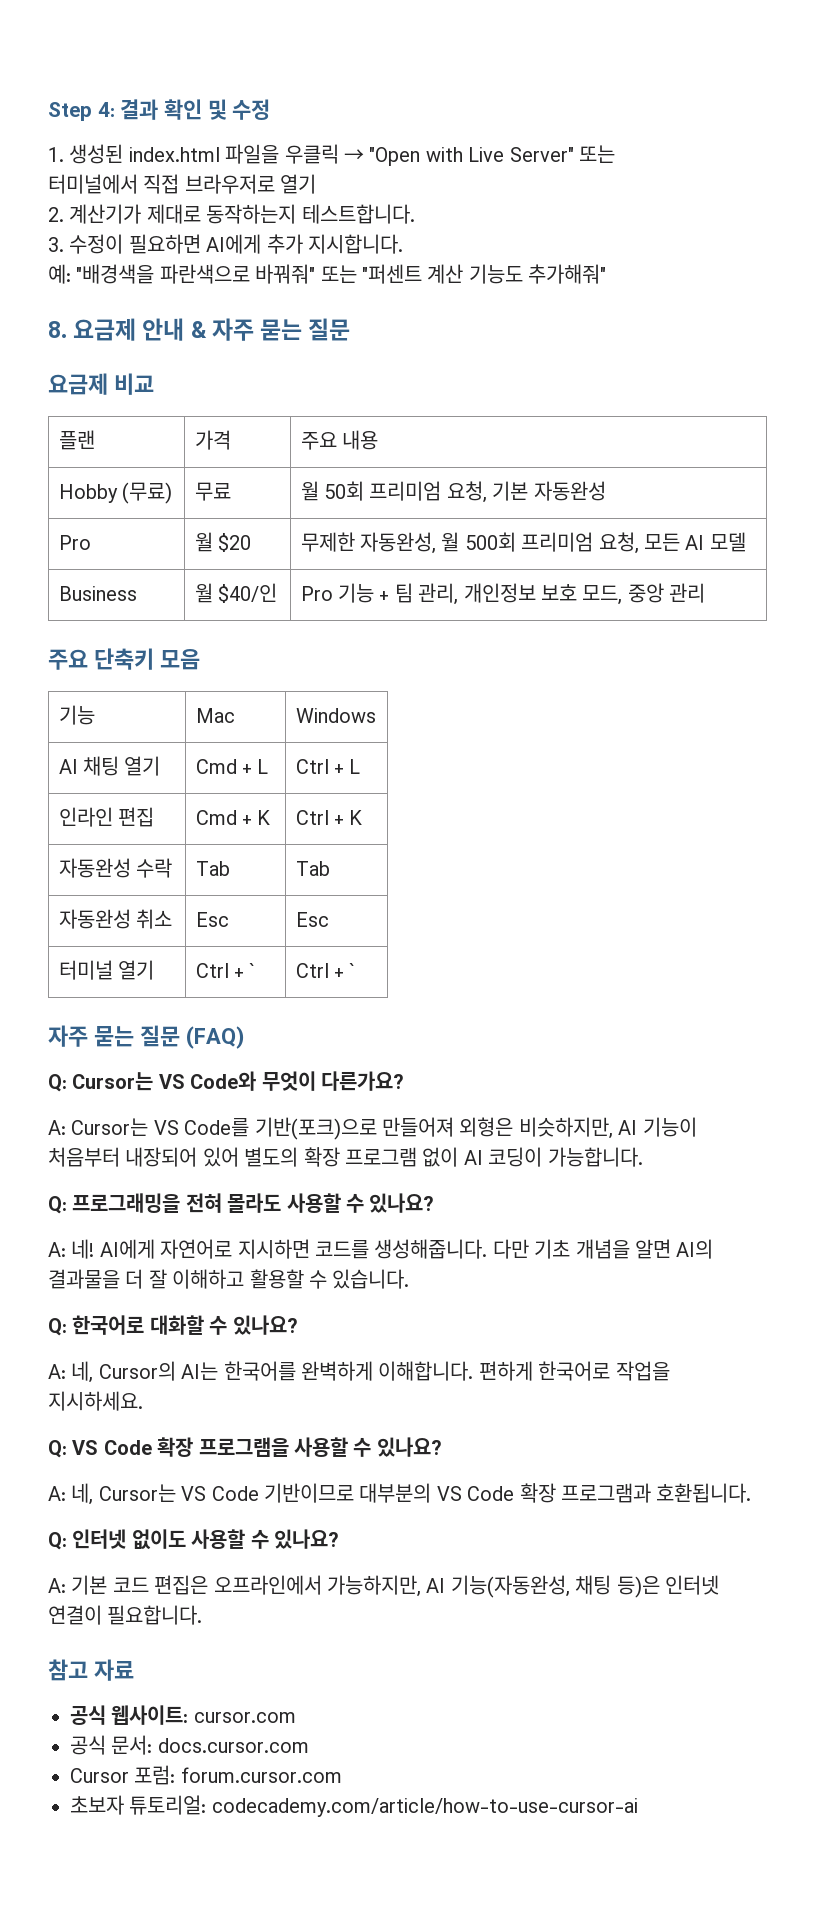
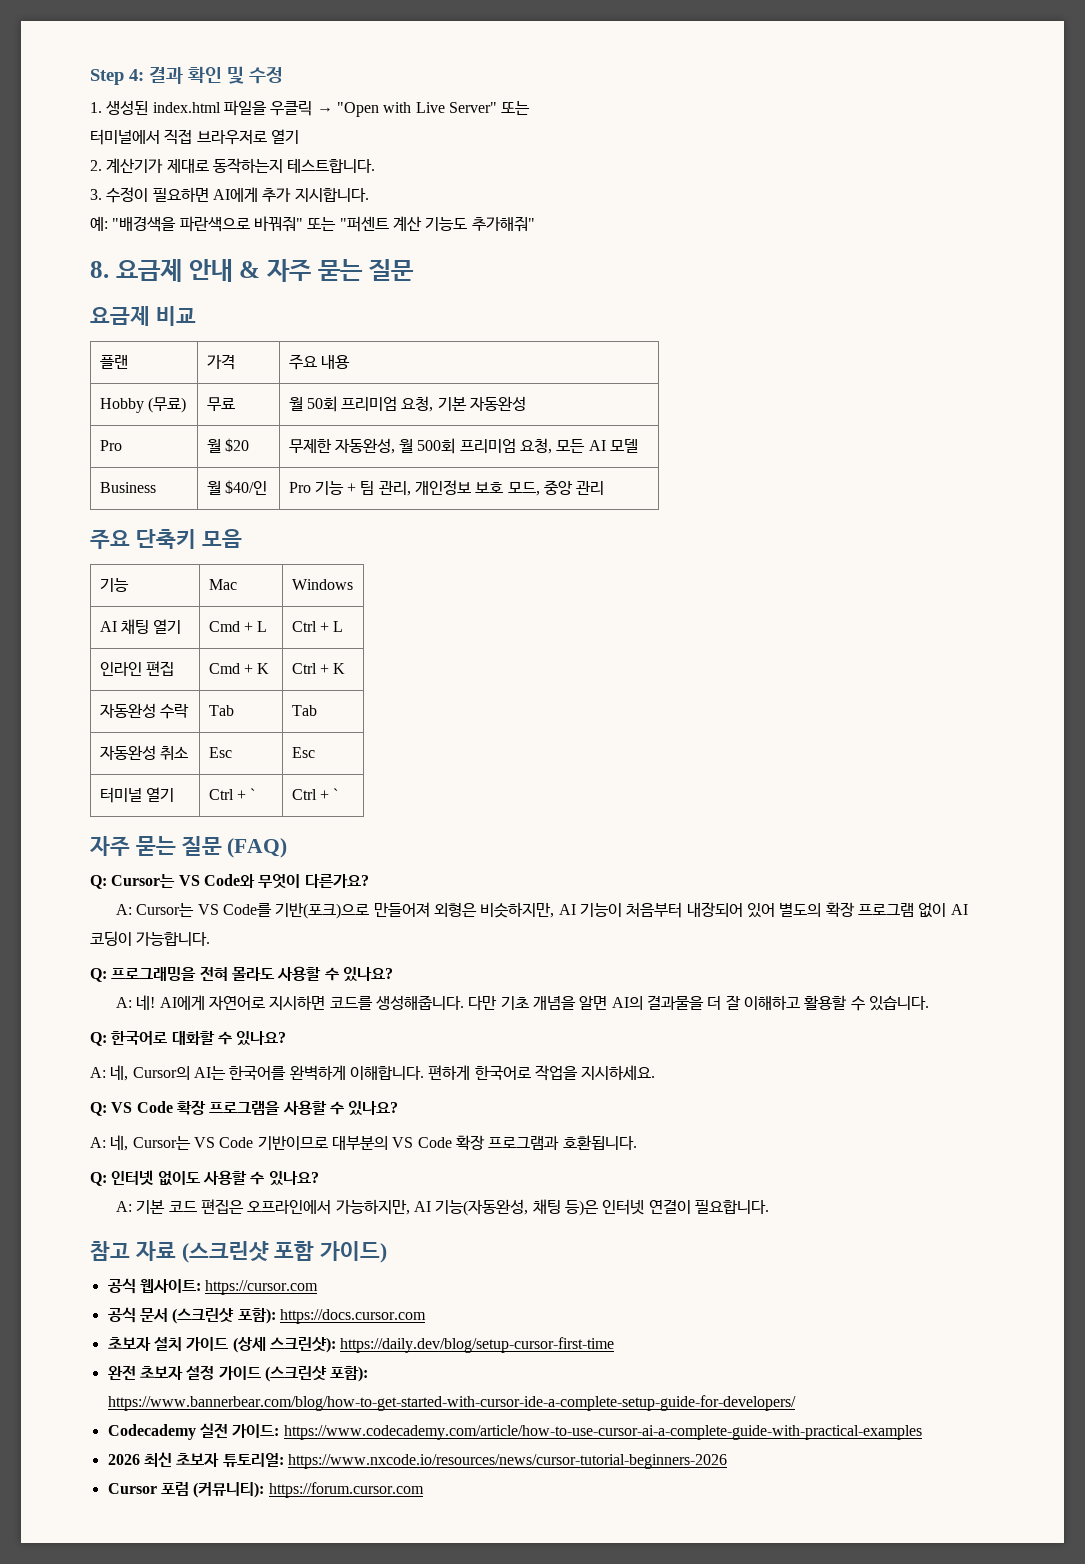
- 참고 자료
+ 참고 자료 (스크린샷 포함 가이드)
- 공식 웹사이트: cursor.com
- 공식 문서: docs.cursor.com
- Cursor 포럼: forum.cursor.com
- 초보자 튜토리얼: codecademy.com/article/how-to-use-cursor-ai
+ 공식 웹사이트: https://cursor.com
+ 공식 문서 (스크린샷 포함): https://docs.cursor.com
+ 초보자 설치 가이드 (상세 스크린샷): https://daily.dev/blog/setup-cursor-first-time
+ 완전 초보자 설정 가이드 (스크린샷 포함): https://www.bannerbear.com/blog/how-to-get-started-with-cursor-ide-a-complete-setup-guide-for-developers/
+ Codecademy 실전 가이드: https://www.codecademy.com/article/how-to-use-cursor-ai-a-complete-guide-with-practical-examples
+ 2026 최신 초보자 튜토리얼: https://www.nxcode.io/resources/news/cursor-tutorial-beginners-2026
+ Cursor 포럼 (커뮤니티): https://forum.cursor.com

